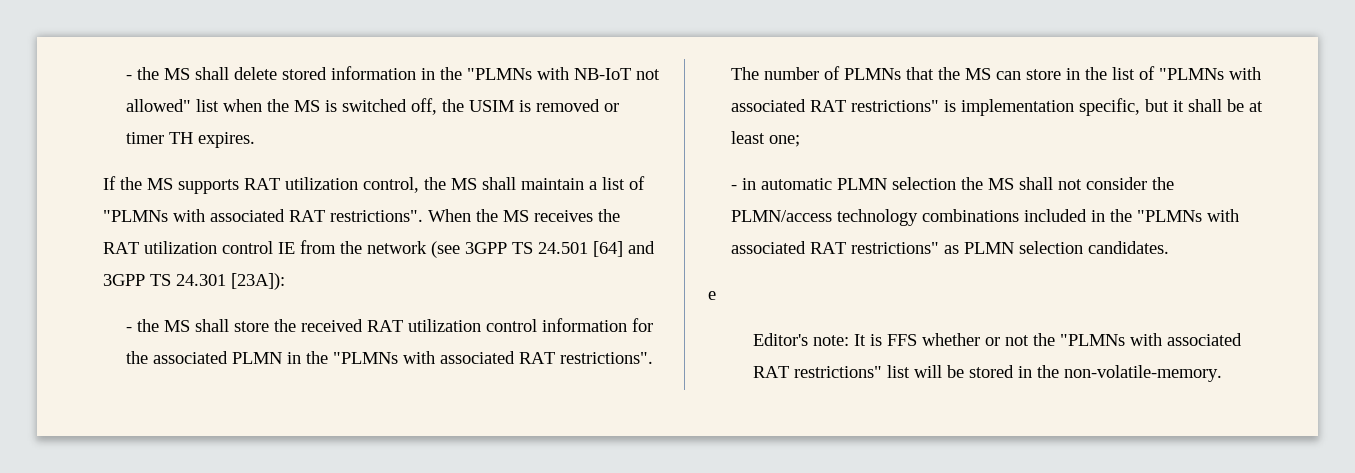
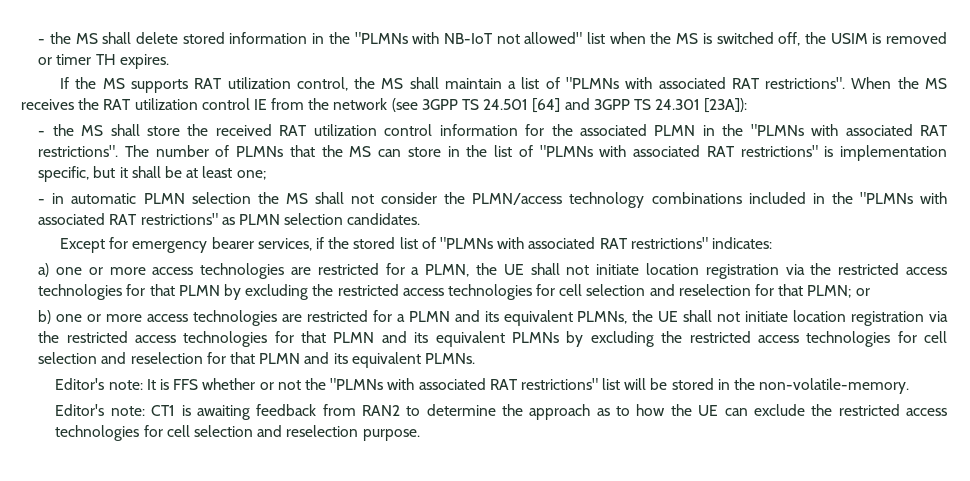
- e
+ Except for emergency bearer services, if the stored list of "PLMNs with associated RAT restrictions" indicates:
+ a) one or more access technologies are restricted for a PLMN, the UE shall not initiate location registration via the restricted access technologies for that PLMN by excluding the restricted access technologies for cell selection and reselection for that PLMN; or
+ b) one or more access technologies are restricted for a PLMN and its equivalent PLMNs, the UE shall not initiate location registration via the restricted access technologies for that PLMN and its equivalent PLMNs by excluding the restricted access technologies for cell selection and reselection for that PLMN and its equivalent PLMNs.
+ Editor's note: CT1 is awaiting feedback from RAN2 to determine the approach as to how the UE can exclude the restricted access technologies for cell selection and reselection purpose.

